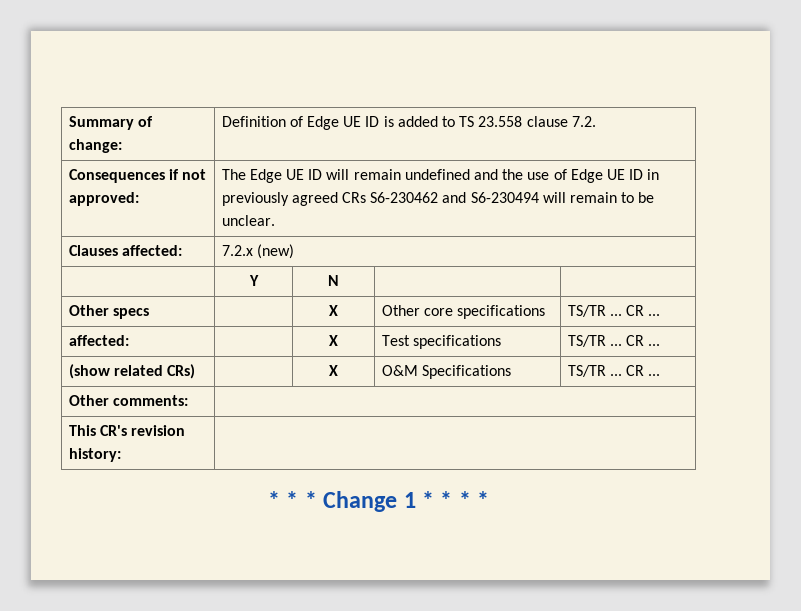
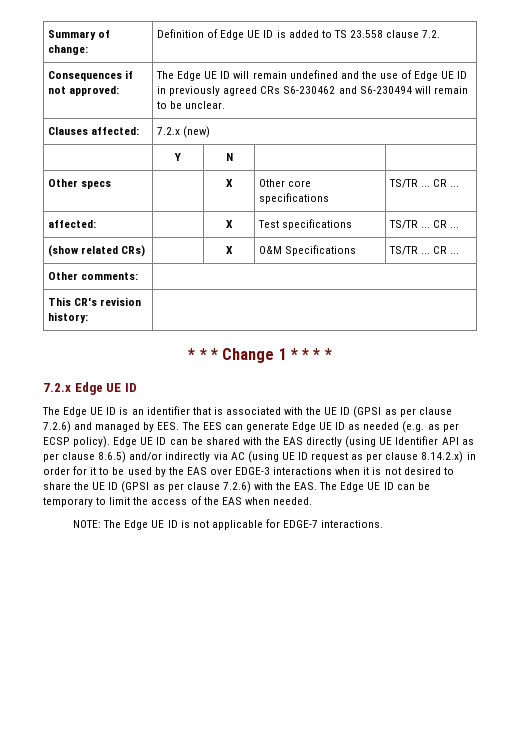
+ 7.2.x Edge UE ID
+ The Edge UE ID is an identifier that is associated with the UE ID (GPSI as per clause 7.2.6) and managed by EES. The EES can generate Edge UE ID as needed (e.g. as per ECSP policy). Edge UE ID can be shared with the EAS directly (using UE Identifier API as per clause 8.6.5) and/or indirectly via AC (using UE ID request as per clause 8.14.2.x) in order for it to be used by the EAS over EDGE-3 interactions when it is not desired to share the UE ID (GPSI as per clause 7.2.6) with the EAS. The Edge UE ID can be temporary to limit the access of the EAS when needed.
+ NOTE: The Edge UE ID is not applicable for EDGE-7 interactions.

